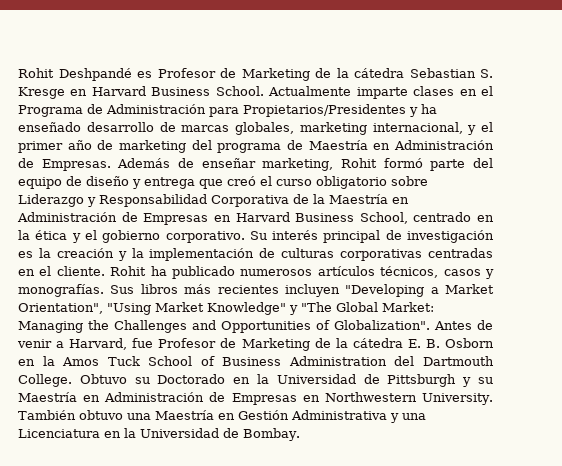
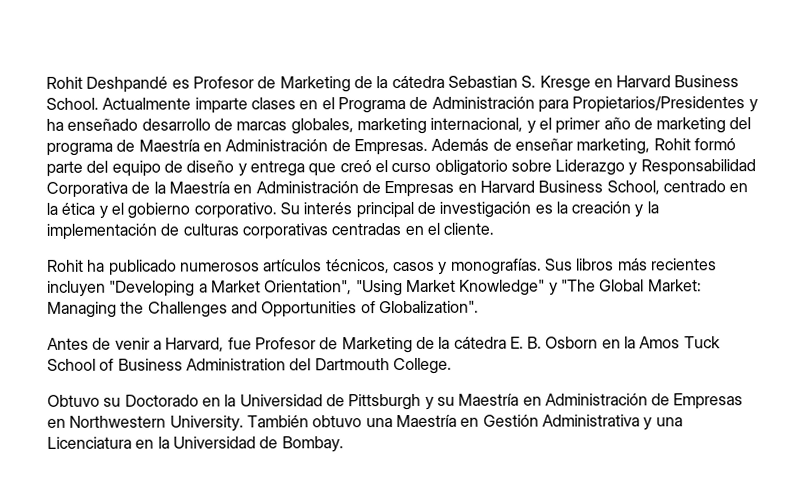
- Su interés principal de investigación es la creación y la implementación de culturas corporativas centradas en el cliente. Rohit ha publicado numerosos artículos técnicos, casos y monografías.
+ Su interés principal de investigación es la creación y la implementación de culturas corporativas centradas en el cliente.
+ Rohit ha publicado numerosos artículos técnicos, casos y monografías.
- Managing the Challenges and Opportunities of Globalization". Antes de venir a Harvard, fue Profesor de Marketing de la cátedra E. B. Osborn en la Amos Tuck School of Business Administration del Dartmouth College. Obtuvo su Doctorado en la Universidad de Pittsburgh y su Maestría en Administración de Empresas en Northwestern University.
+ Managing the Challenges and Opportunities of Globalization".
+ Antes de venir a Harvard, fue Profesor de Marketing de la cátedra E. B. Osborn en la Amos Tuck School of Business Administration del Dartmouth College.
+ Obtuvo su Doctorado en la Universidad de Pittsburgh y su Maestría en Administración de Empresas en Northwestern University.

